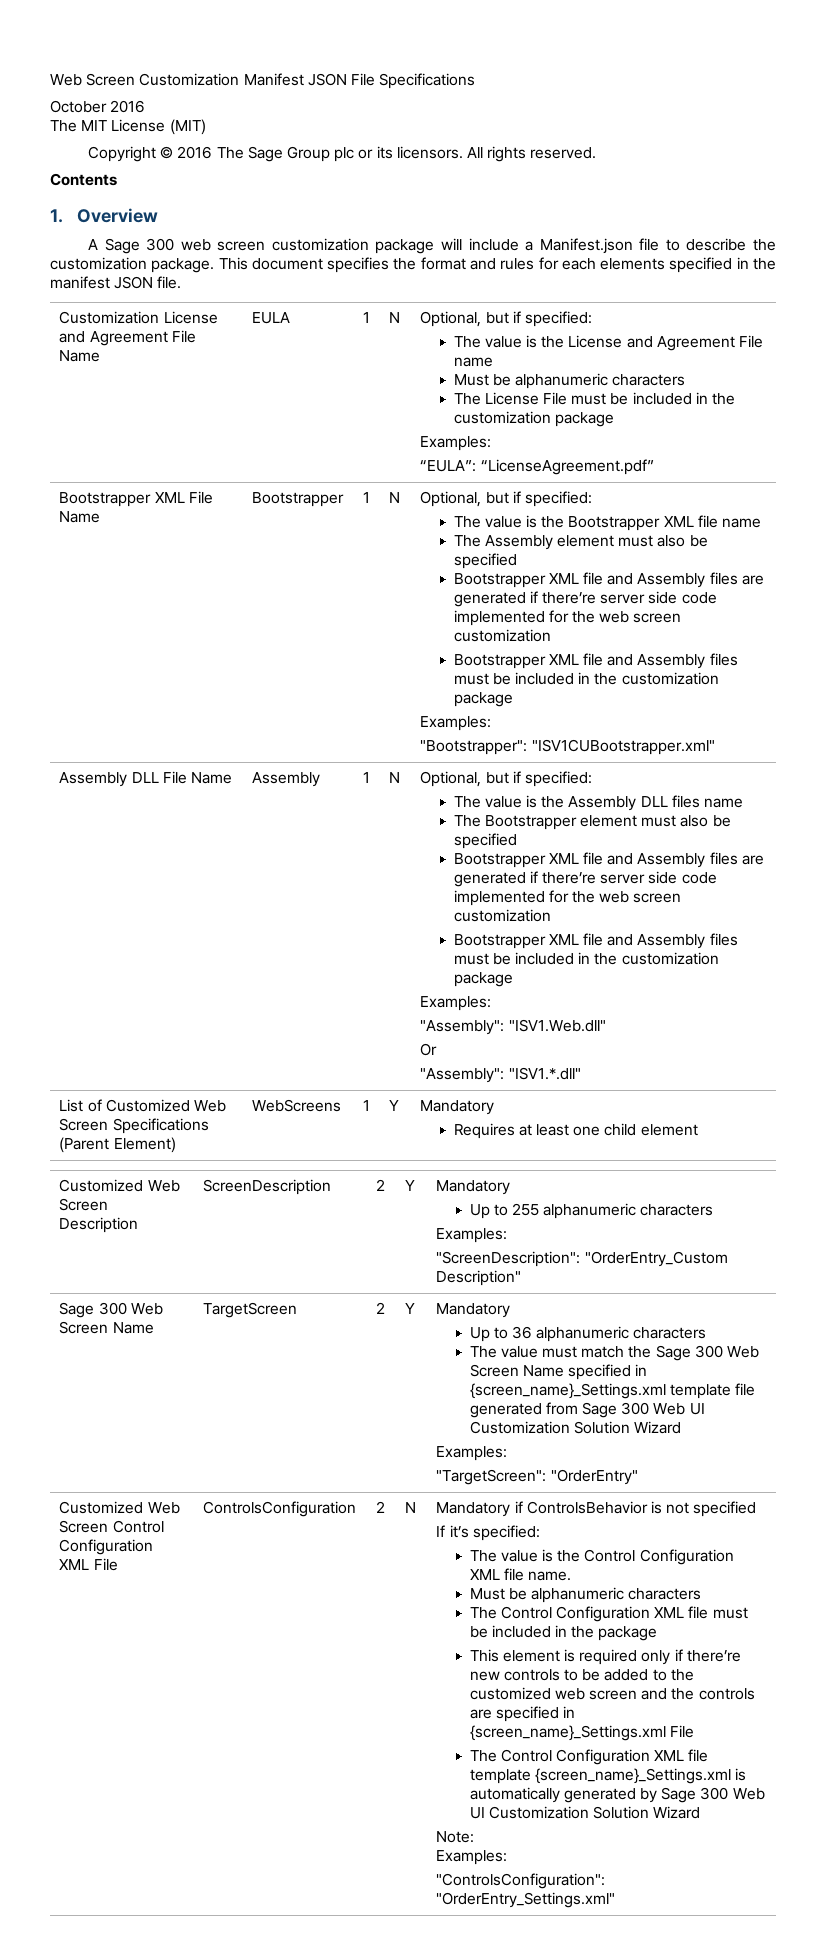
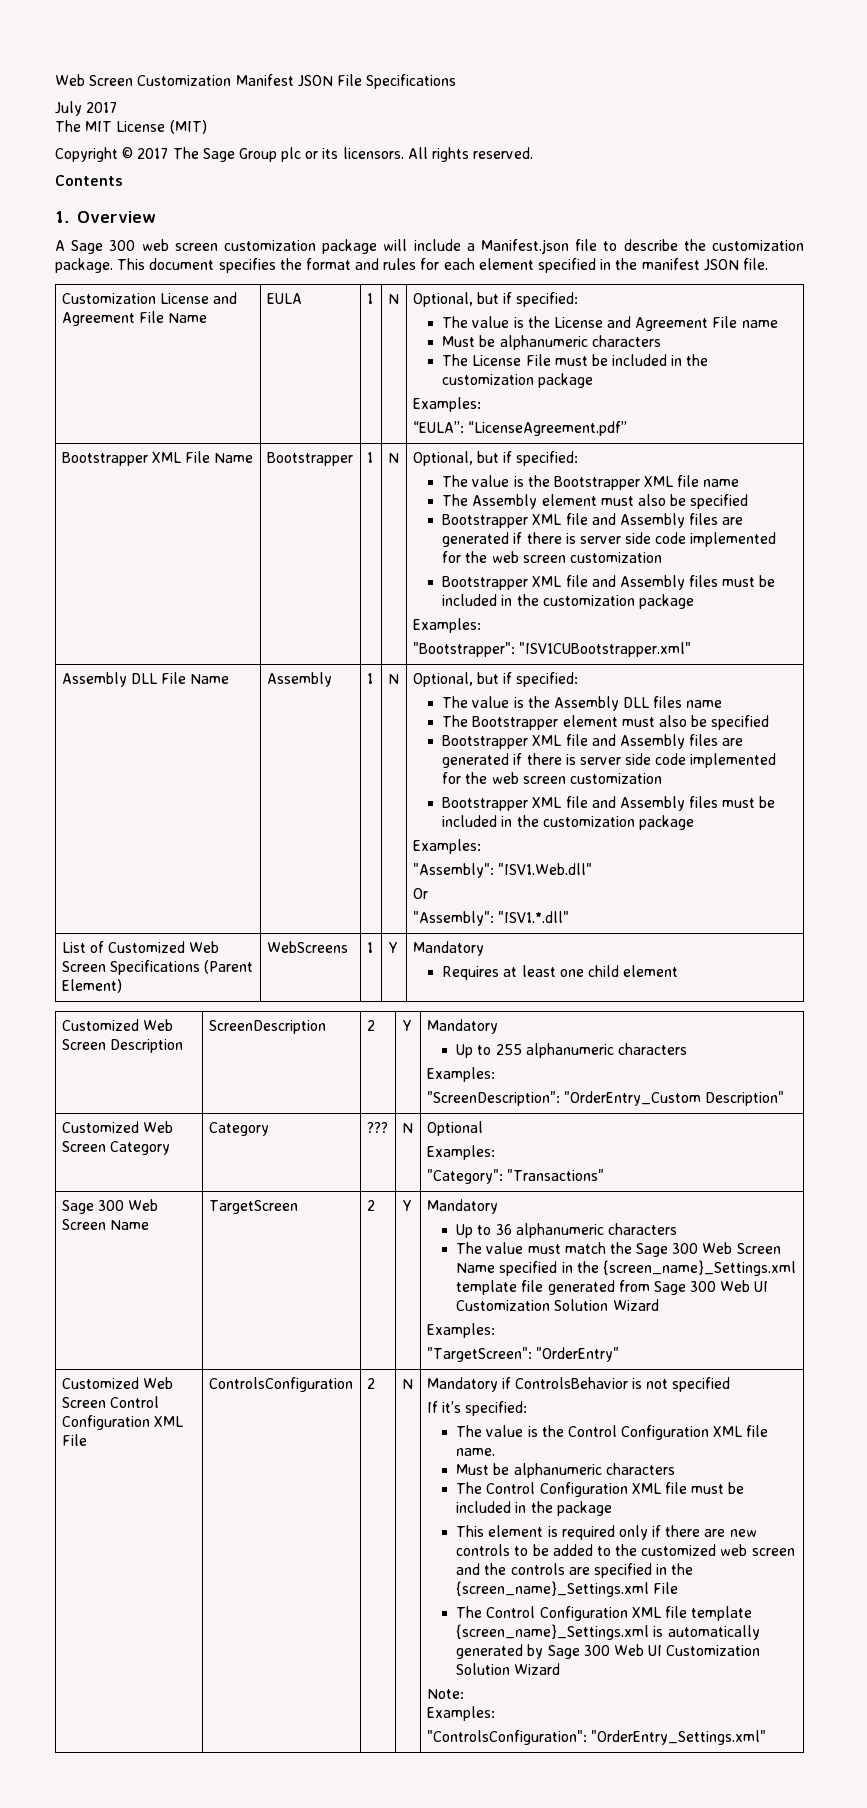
- October 2016
+ July 2017
- Copyright © 2016 The Sage Group plc or its licensors.
+ Copyright © 2017 The Sage Group plc or its licensors.
- This document specifies the format and rules for each elements specified in the manifest JSON file.
+ This document specifies the format and rules for each element specified in the manifest JSON file.
  The Assembly element must also be specified
- Bootstrapper XML file and Assembly files are generated if there’re server side code implemented for the web screen customization
+ Bootstrapper XML file and Assembly files are generated if there is server side code implemented for the web screen customization
  The Bootstrapper element must also be specified
- Bootstrapper XML file and Assembly files are generated if there’re server side code implemented for the web screen customization
+ Bootstrapper XML file and Assembly files are generated if there is server side code implemented for the web screen customization
+ Customized Web Screen Category | Category | ??? | N | Optional
+ Examples:
+ "Category": "Transactions"
- The value must match the Sage 300 Web Screen Name specified in {screen_name}_Settings.xml template file generated from Sage 300 Web UI Customization Solution Wizard
+ The value must match the Sage 300 Web Screen Name specified in the {screen_name}_Settings.xml template file generated from Sage 300 Web UI Customization Solution Wizard
- This element is required only if there’re new controls to be added to the customized web screen and the controls are specified in {screen_name}_Settings.xml File
+ This element is required only if there are new controls to be added to the customized web screen and the controls are specified in the {screen_name}_Settings.xml File

